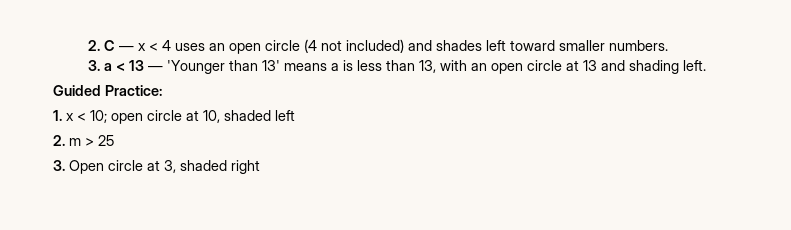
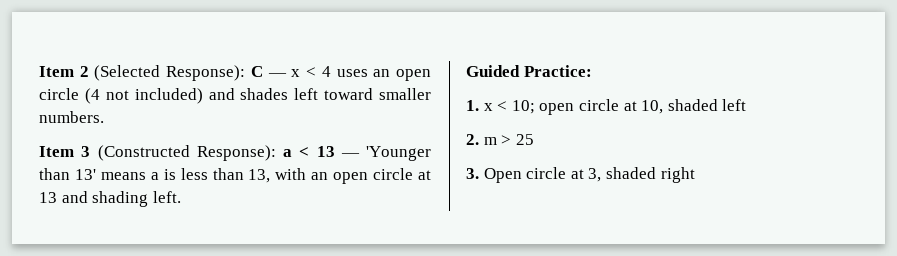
- 2. C — x < 4 uses an open circle (4 not included) and shades left toward smaller numbers.
+ Item 2 (Selected Response): C — x < 4 uses an open circle (4 not included) and shades left toward smaller numbers.
- 3. a < 13 — 'Younger than 13' means a is less than 13, with an open circle at 13 and shading left.
+ Item 3 (Constructed Response): a < 13 — 'Younger than 13' means a is less than 13, with an open circle at 13 and shading left.

